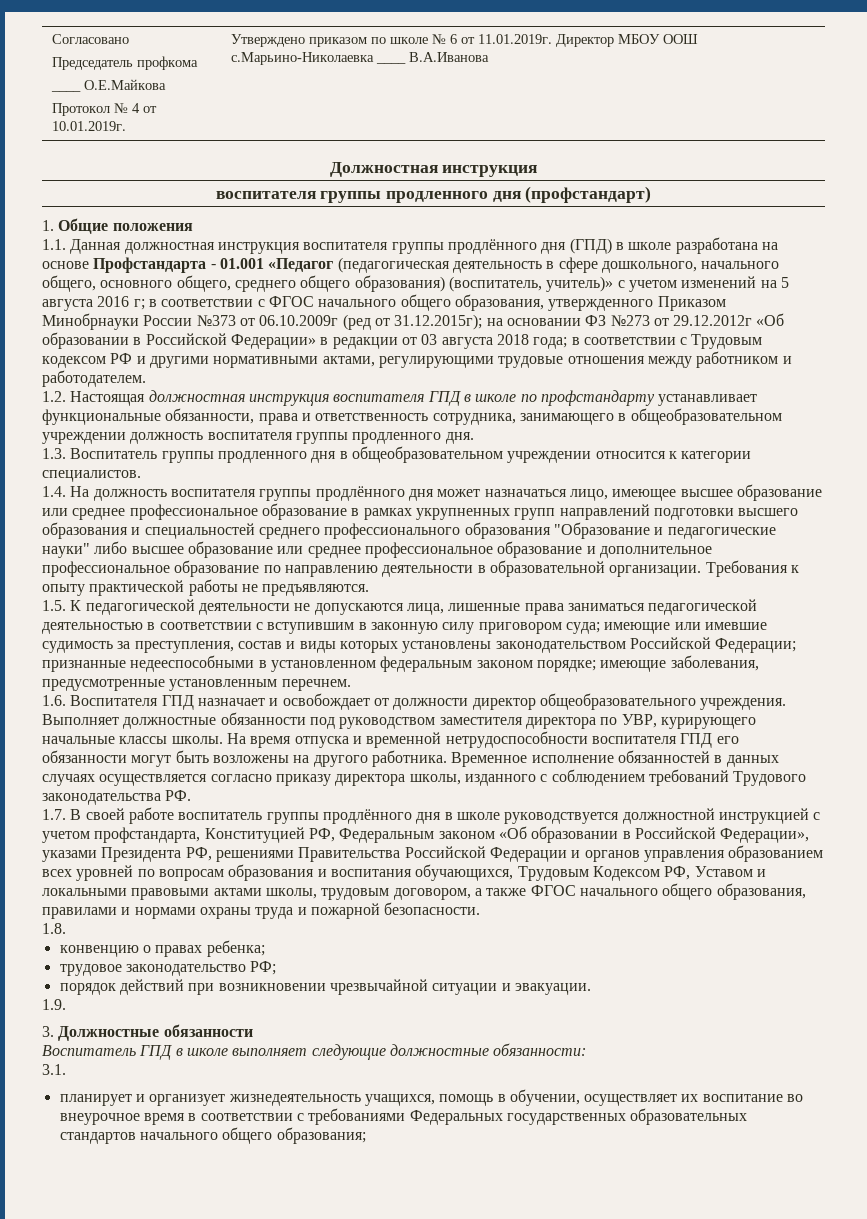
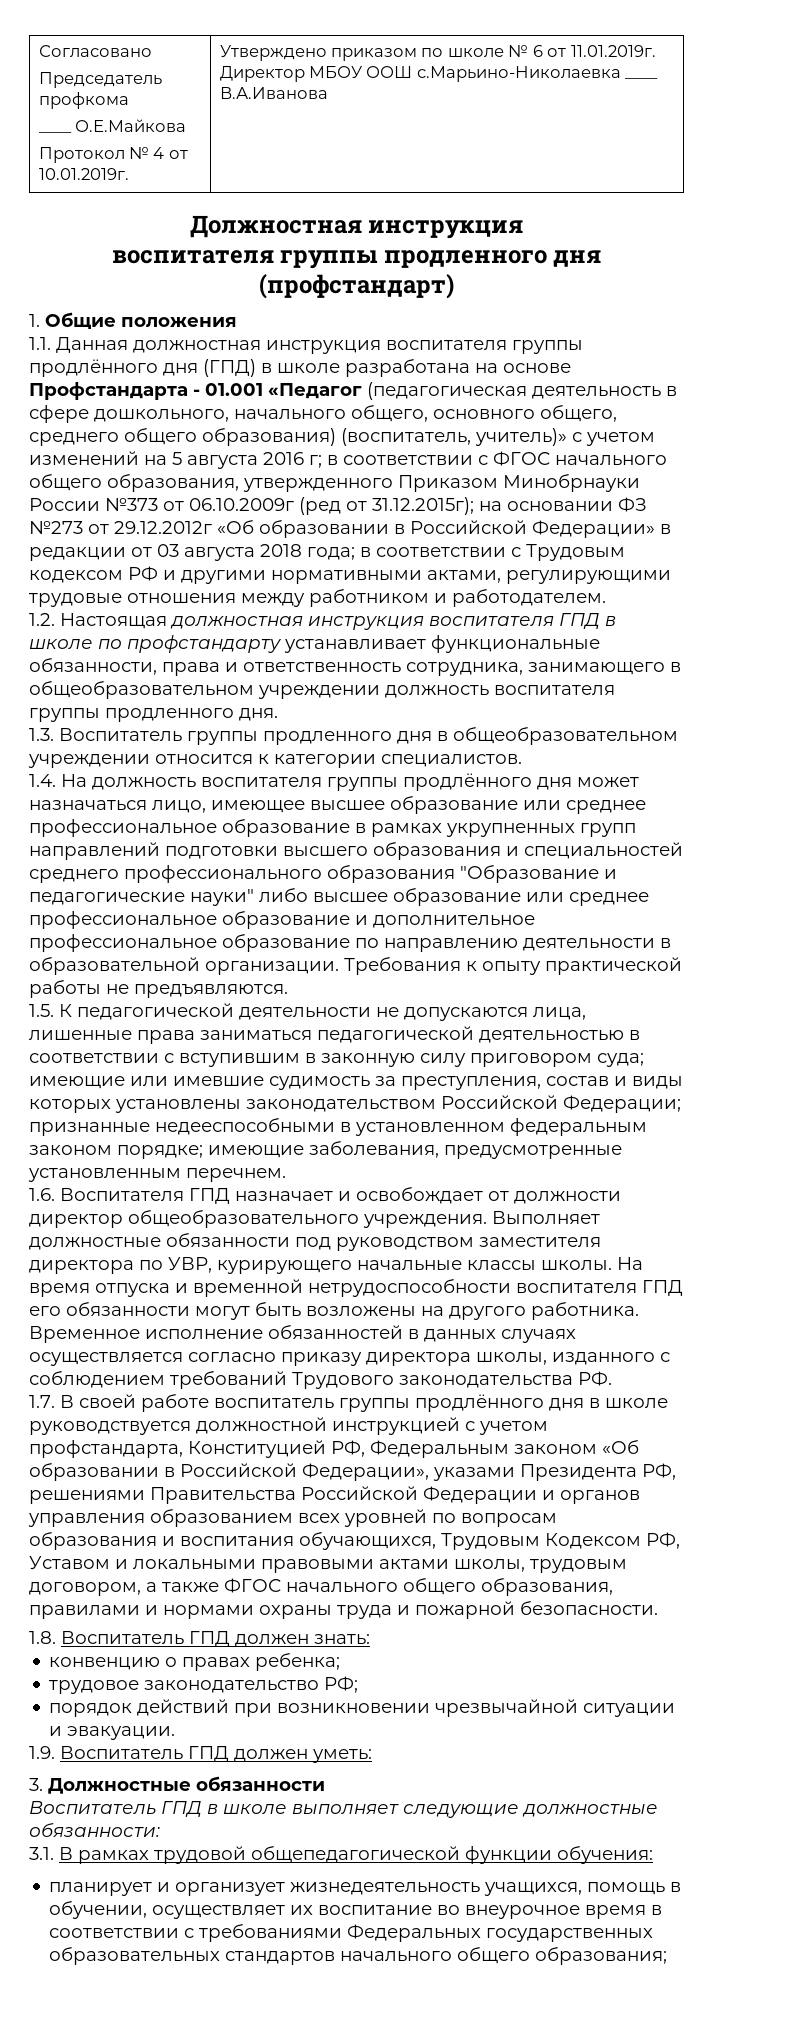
- 1.8.
+ 1.8. Воспитатель ГПД должен знать:
- 1.9.
+ 1.9. Воспитатель ГПД должен уметь:
- 3.1.
+ 3.1. В рамках трудовой общепедагогической функции обучения:

